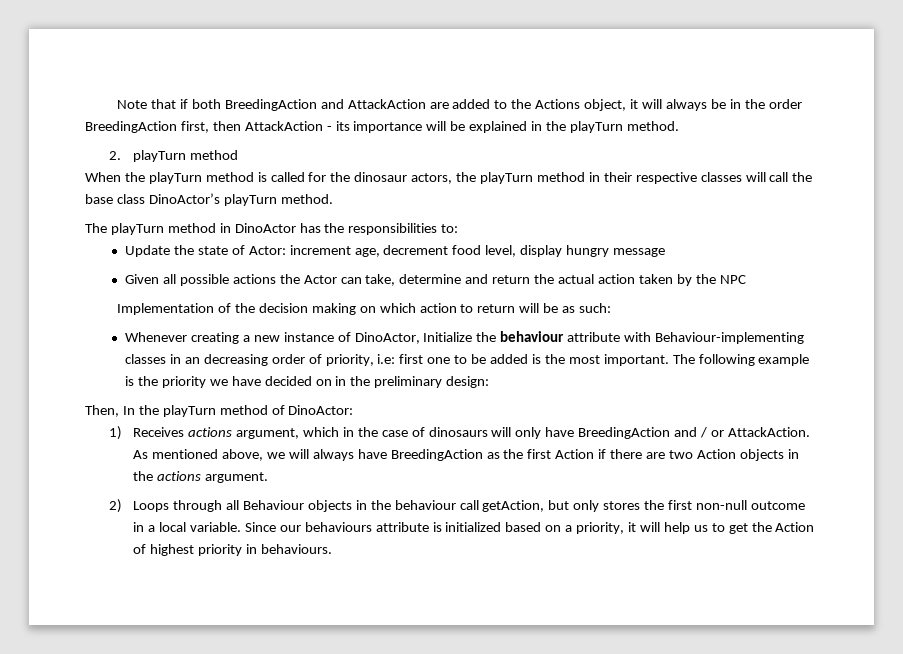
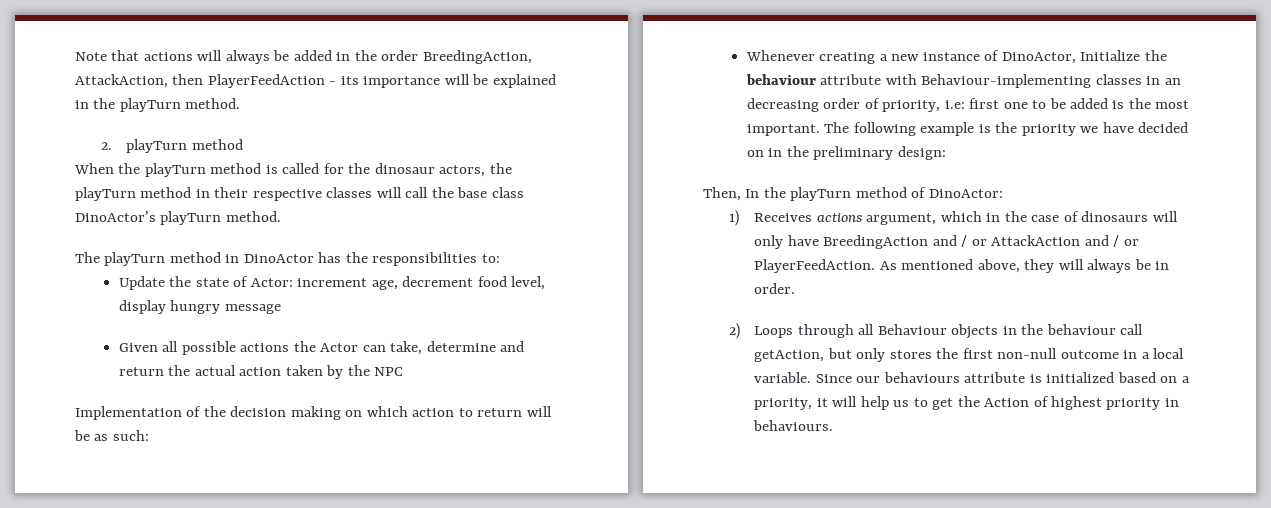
- Note that if both BreedingAction and AttackAction are added to the Actions object, it will always be in the order BreedingAction first, then AttackAction - its importance will be explained in the playTurn method.
+ Note that actions will always be added in the order BreedingAction, AttackAction, then PlayerFeedAction - its importance will be explained in the playTurn method.
- 1) Receives actions argument, which in the case of dinosaurs will only have BreedingAction and / or AttackAction.
+ 1) Receives actions argument, which in the case of dinosaurs will only have BreedingAction and / or AttackAction and / or PlayerFeedAction.
- As mentioned above, we will always have BreedingAction as the first Action if there are two Action objects in the actions argument.
+ As mentioned above, they will always be in order.

